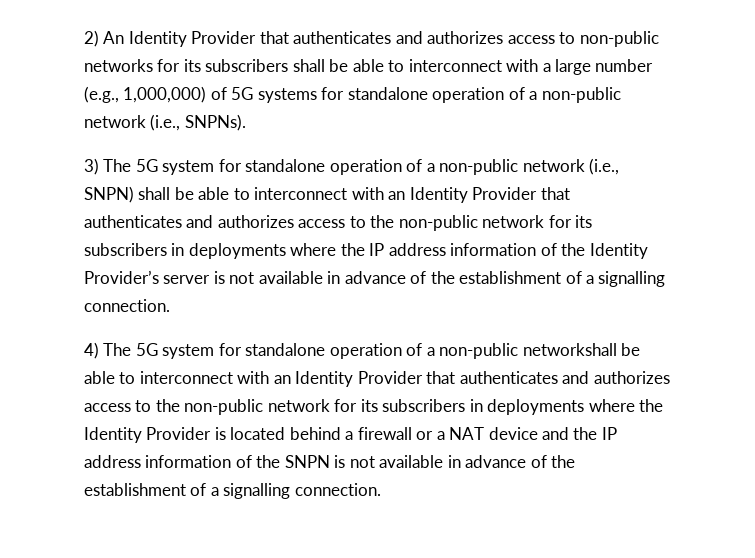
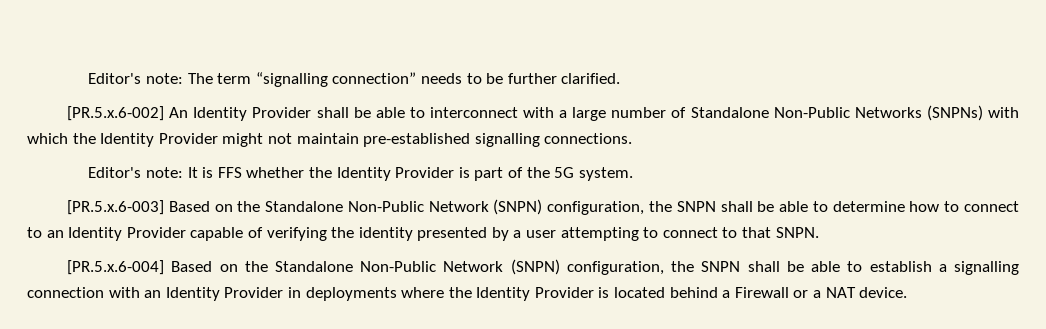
- 2) An Identity Provider that authenticates and authorizes access to non-public networks for its subscribers shall be able to interconnect with a large number (e.g., 1,000,000) of 5G systems for standalone operation of a non-public network (i.e., SNPNs).
- 3) The 5G system for standalone operation of a non-public network (i.e., SNPN) shall be able to interconnect with an Identity Provider that authenticates and authorizes access to the non-public network for its subscribers in deployments where the IP address information of the Identity Provider’s server is not available in advance of the establishment of a signalling connection.
- 4) The 5G system for standalone operation of a non-public networkshall be able to interconnect with an Identity Provider that authenticates and authorizes access to the non-public network for its subscribers in deployments where the Identity Provider is located behind a firewall or a NAT device and the IP address information of the SNPN is not available in advance of the establishment of a signalling connection.
+ Editor's note: The term “signalling connection” needs to be further clarified.
+ [PR.5.x.6-002] An Identity Provider shall be able to interconnect with a large number of Standalone Non-Public Networks (SNPNs) with which the Identity Provider might not maintain pre-established signalling connections.
+ Editor's note: It is FFS whether the Identity Provider is part of the 5G system.
+ [PR.5.x.6-003] Based on the Standalone Non-Public Network (SNPN) configuration, the SNPN shall be able to determine how to connect to an Identity Provider capable of verifying the identity presented by a user attempting to connect to that SNPN.
+ [PR.5.x.6-004] Based on the Standalone Non-Public Network (SNPN) configuration, the SNPN shall be able to establish a signalling connection with an Identity Provider in deployments where the Identity Provider is located behind a Firewall or a NAT device.

